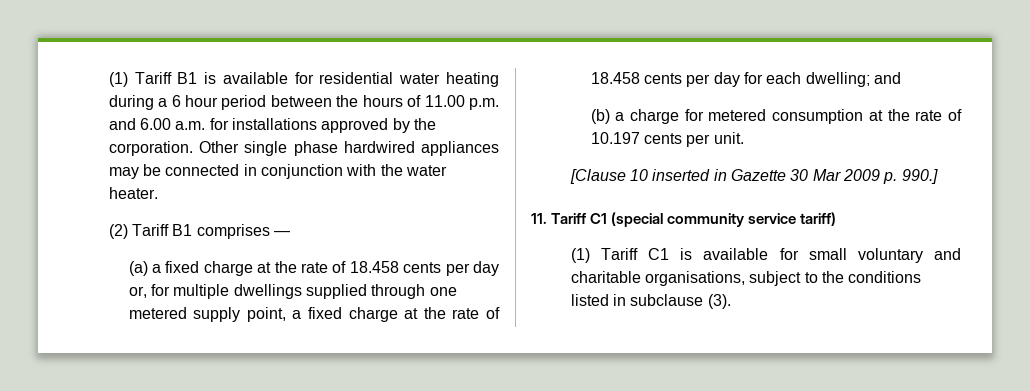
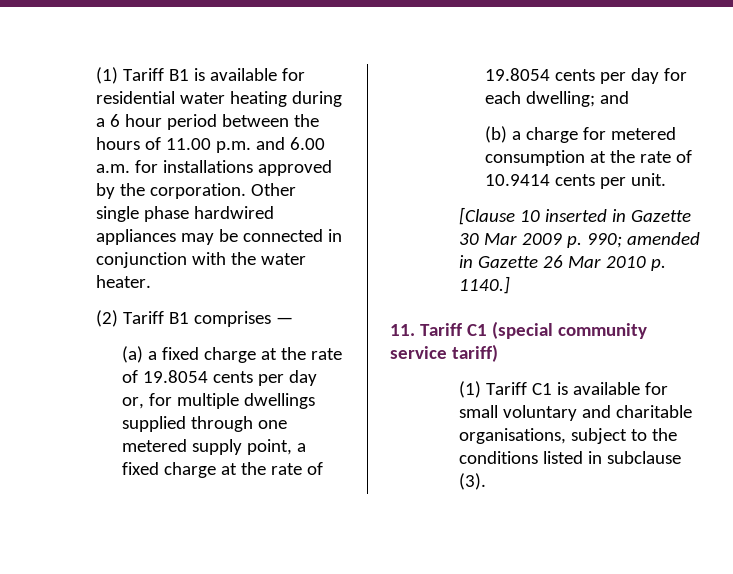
- (a) a fixed charge at the rate of 18.458 cents per day or, for multiple dwellings supplied through one metered supply point, a fixed charge at the rate of 18.458 cents per day for each dwelling; and
+ (a) a fixed charge at the rate of 19.8054 cents per day or, for multiple dwellings supplied through one metered supply point, a fixed charge at the rate of 19.8054 cents per day for each dwelling; and
- (b) a charge for metered consumption at the rate of 10.197 cents per unit.
+ (b) a charge for metered consumption at the rate of 10.9414 cents per unit.
- [Clause 10 inserted in Gazette 30 Mar 2009 p. 990.]
+ [Clause 10 inserted in Gazette 30 Mar 2009 p. 990; amended in Gazette 26 Mar 2010 p. 1140.]

